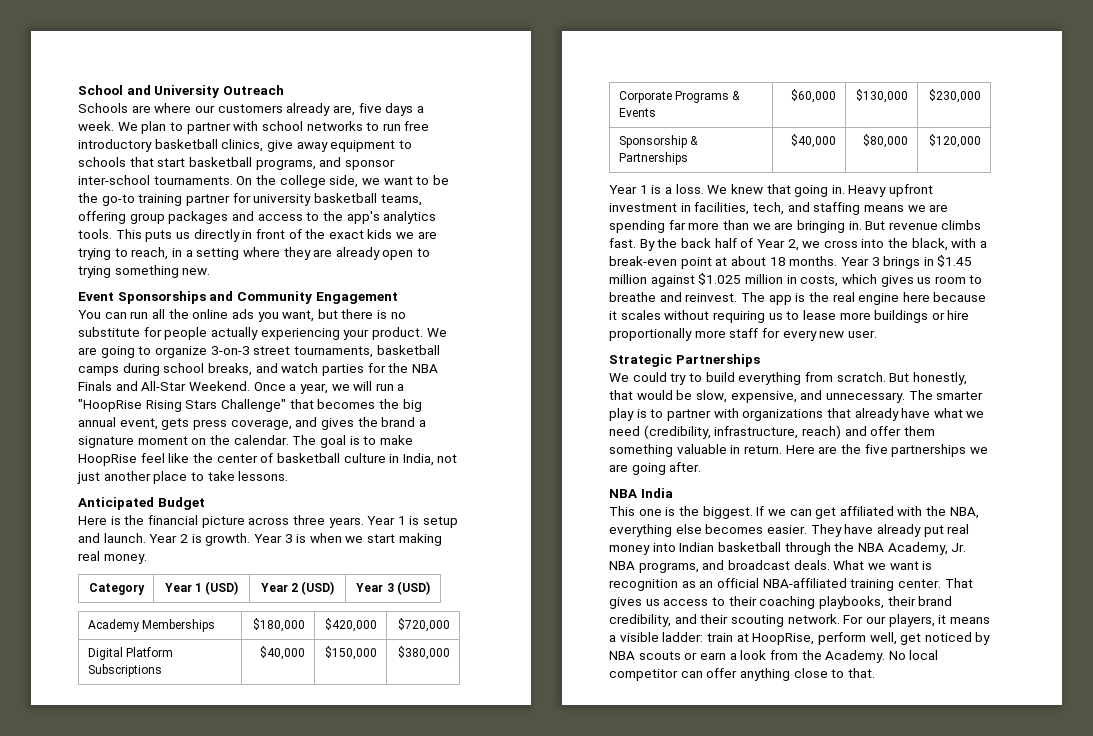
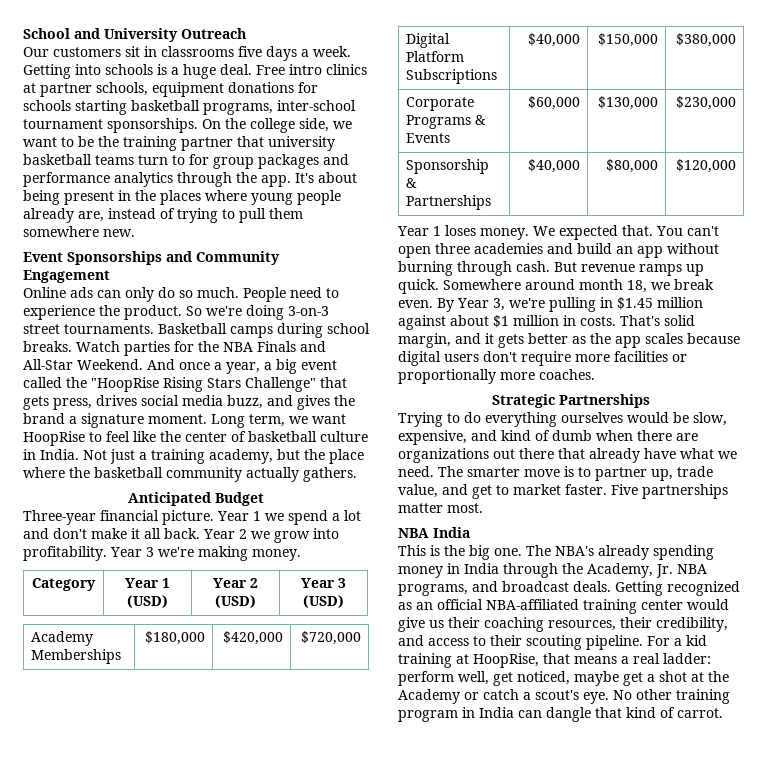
- Schools are where our customers already are, five days a week. We plan to partner with school networks to run free introductory basketball clinics, give away equipment to schools that start basketball programs, and sponsor inter-school tournaments.
+ Our customers sit in classrooms five days a week. Getting into schools is a huge deal. Free intro clinics at partner schools, equipment donations for schools starting basketball programs, inter-school tournament sponsorships.
- On the college side, we want to be the go-to training partner for university basketball teams, offering group packages and access to the app's analytics tools. This puts us directly in front of the exact kids we are trying to reach, in a setting where they are already open to trying something new.
+ On the college side, we want to be the training partner that university basketball teams turn to for group packages and performance analytics through the app. It's about being present in the places where young people already are, instead of trying to pull them somewhere new.
- You can run all the online ads you want, but there is no substitute for people actually experiencing your product. We are going to organize 3-on-3 street tournaments, basketball camps during school breaks, and watch parties for the NBA Finals and All-Star Weekend.
+ Online ads can only do so much. People need to experience the product. So we're doing 3-on-3 street tournaments. Basketball camps during school breaks. Watch parties for the NBA Finals and All-Star Weekend.
- Once a year, we will run a "HoopRise Rising Stars Challenge" that becomes the big annual event, gets press coverage, and gives the brand a signature moment on the calendar. The goal is to make HoopRise feel like the center of basketball culture in India, not just another place to take lessons.
+ And once a year, a big event called the "HoopRise Rising Stars Challenge" that gets press, drives social media buzz, and gives the brand a signature moment. Long term, we want HoopRise to feel like the center of basketball culture in India. Not just a training academy, but the place where the basketball community actually gathers.
  Anticipated Budget
- Here is the financial picture across three years. Year 1 is setup and launch. Year 2 is growth. Year 3 is when we start making real money.
+ Three-year financial picture. Year 1 we spend a lot and don't make it all back. Year 2 we grow into profitability. Year 3 we're making money.
- Year 1 is a loss. We knew that going in. Heavy upfront investment in facilities, tech, and staffing means we are spending far more than we are bringing in. But revenue climbs fast. By the back half of Year 2, we cross into the black, with a break-even point at about 18 months. Year 3 brings in $1.45 million against $1.025 million in costs, which gives us room to breathe and reinvest. The app is the real engine here because it scales without requiring us to lease more buildings or hire proportionally more staff for every new user.
+ Year 1 loses money. We expected that. You can't open three academies and build an app without burning through cash. But revenue ramps up quick. Somewhere around month 18, we break even. By Year 3, we're pulling in $1.45 million against about $1 million in costs. That's solid margin, and it gets better as the app scales because digital users don't require more facilities or proportionally more coaches.
  Strategic Partnerships
- We could try to build everything from scratch. But honestly, that would be slow, expensive, and unnecessary. The smarter play is to partner with organizations that already have what we need (credibility, infrastructure, reach) and offer them something valuable in return. Here are the five partnerships we are going after.
+ Trying to do everything ourselves would be slow, expensive, and kind of dumb when there are organizations out there that already have what we need. The smarter move is to partner up, trade value, and get to market faster. Five partnerships matter most.
- This one is the biggest. If we can get affiliated with the NBA, everything else becomes easier. They have already put real money into Indian basketball through the NBA Academy, Jr. NBA programs, and broadcast deals.
+ This is the big one. The NBA's already spending money in India through the Academy, Jr. NBA programs, and broadcast deals.
- What we want is recognition as an official NBA-affiliated training center. That gives us access to their coaching playbooks, their brand credibility, and their scouting network. For our players, it means a visible ladder: train at HoopRise, perform well, get noticed by NBA scouts or earn a look from the Academy. No local competitor can offer anything close to that.
+ Getting recognized as an official NBA-affiliated training center would give us their coaching resources, their credibility, and access to their scouting pipeline. For a kid training at HoopRise, that means a real ladder: perform well, get noticed, maybe get a shot at the Academy or catch a scout's eye. No other training program in India can dangle that kind of carrot.

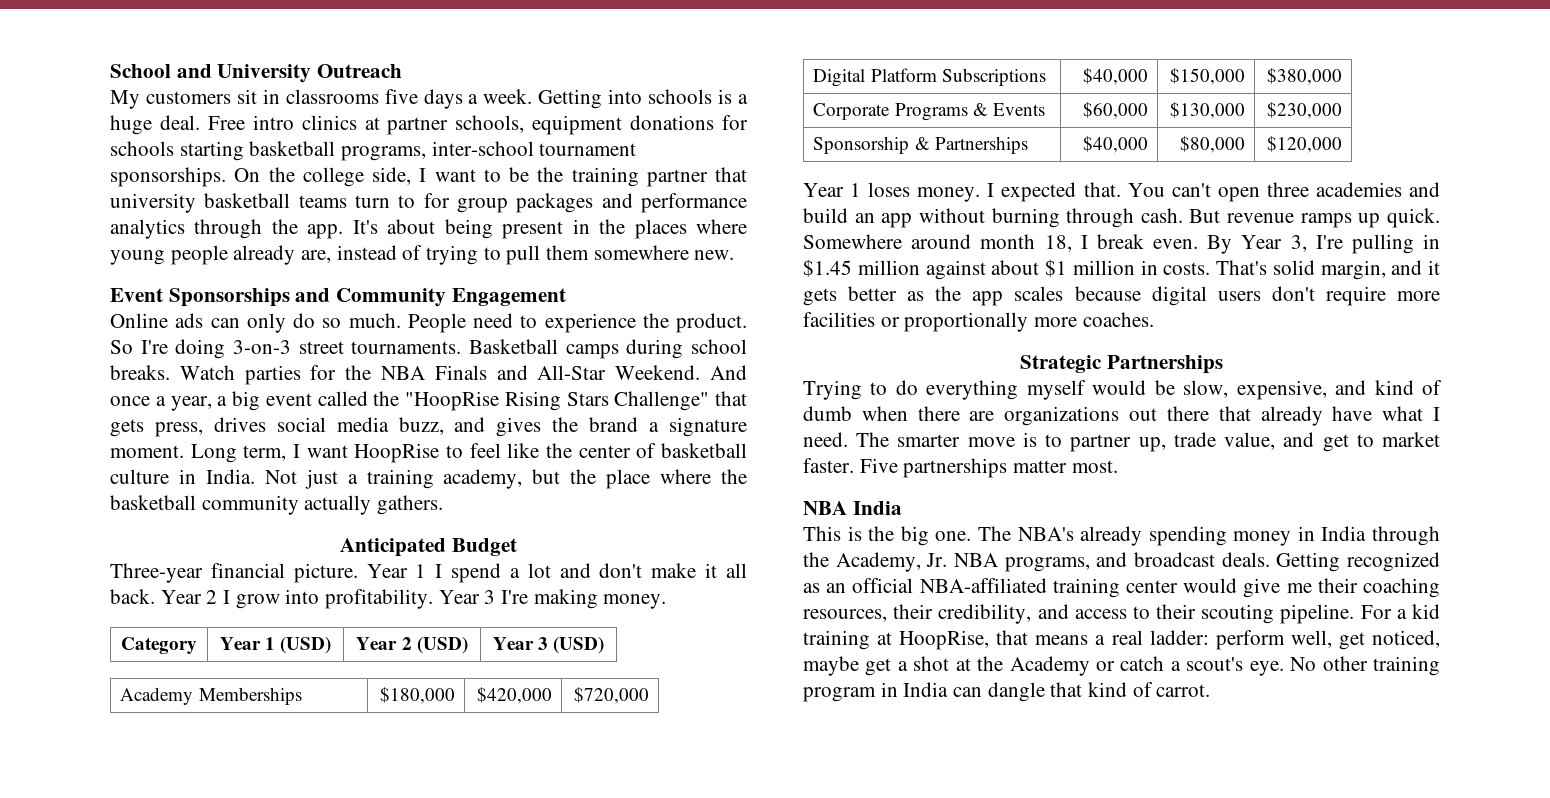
- Our customers sit in classrooms five days a week.
+ My customers sit in classrooms five days a week.
- On the college side, we want to be the training partner that university basketball teams turn to for group packages and performance analytics through the app.
+ On the college side, I want to be the training partner that university basketball teams turn to for group packages and performance analytics through the app.
- So we're doing 3-on-3 street tournaments.
+ So I're doing 3-on-3 street tournaments.
- Long term, we want HoopRise to feel like the center of basketball culture in India.
+ Long term, I want HoopRise to feel like the center of basketball culture in India.
- Year 1 we spend a lot and don't make it all back.
+ Year 1 I spend a lot and don't make it all back.
- Year 2 we grow into profitability.
+ Year 2 I grow into profitability.
- Year 3 we're making money.
+ Year 3 I're making money.
- We expected that.
+ I expected that.
- Somewhere around month 18, we break even.
+ Somewhere around month 18, I break even.
- By Year 3, we're pulling in $1.45 million against about $1 million in costs.
+ By Year 3, I're pulling in $1.45 million against about $1 million in costs.
- Trying to do everything ourselves would be slow, expensive, and kind of dumb when there are organizations out there that already have what we need.
+ Trying to do everything myself would be slow, expensive, and kind of dumb when there are organizations out there that already have what I need.
- Getting recognized as an official NBA-affiliated training center would give us their coaching resources, their credibility, and access to their scouting pipeline.
+ Getting recognized as an official NBA-affiliated training center would give me their coaching resources, their credibility, and access to their scouting pipeline.

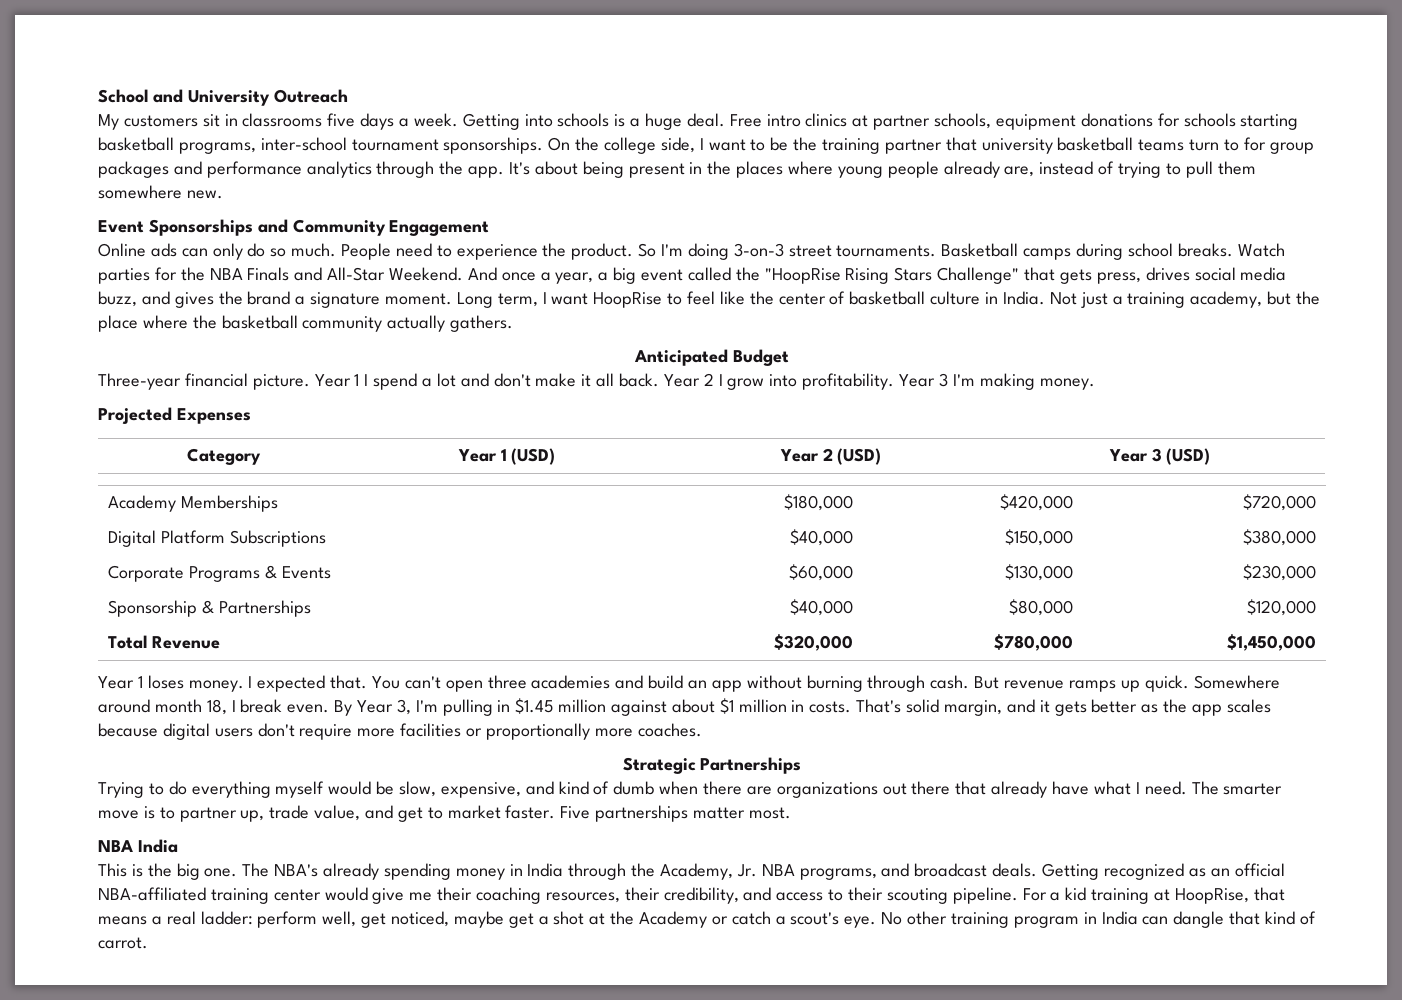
- So I're doing 3-on-3 street tournaments.
+ So I'm doing 3-on-3 street tournaments.
- Year 3 I're making money.
+ Year 3 I'm making money.
+ Projected Expenses
+ Total Revenue | $320,000 | $780,000 | $1,450,000
- By Year 3, I're pulling in $1.45 million against about $1 million in costs.
+ By Year 3, I'm pulling in $1.45 million against about $1 million in costs.

